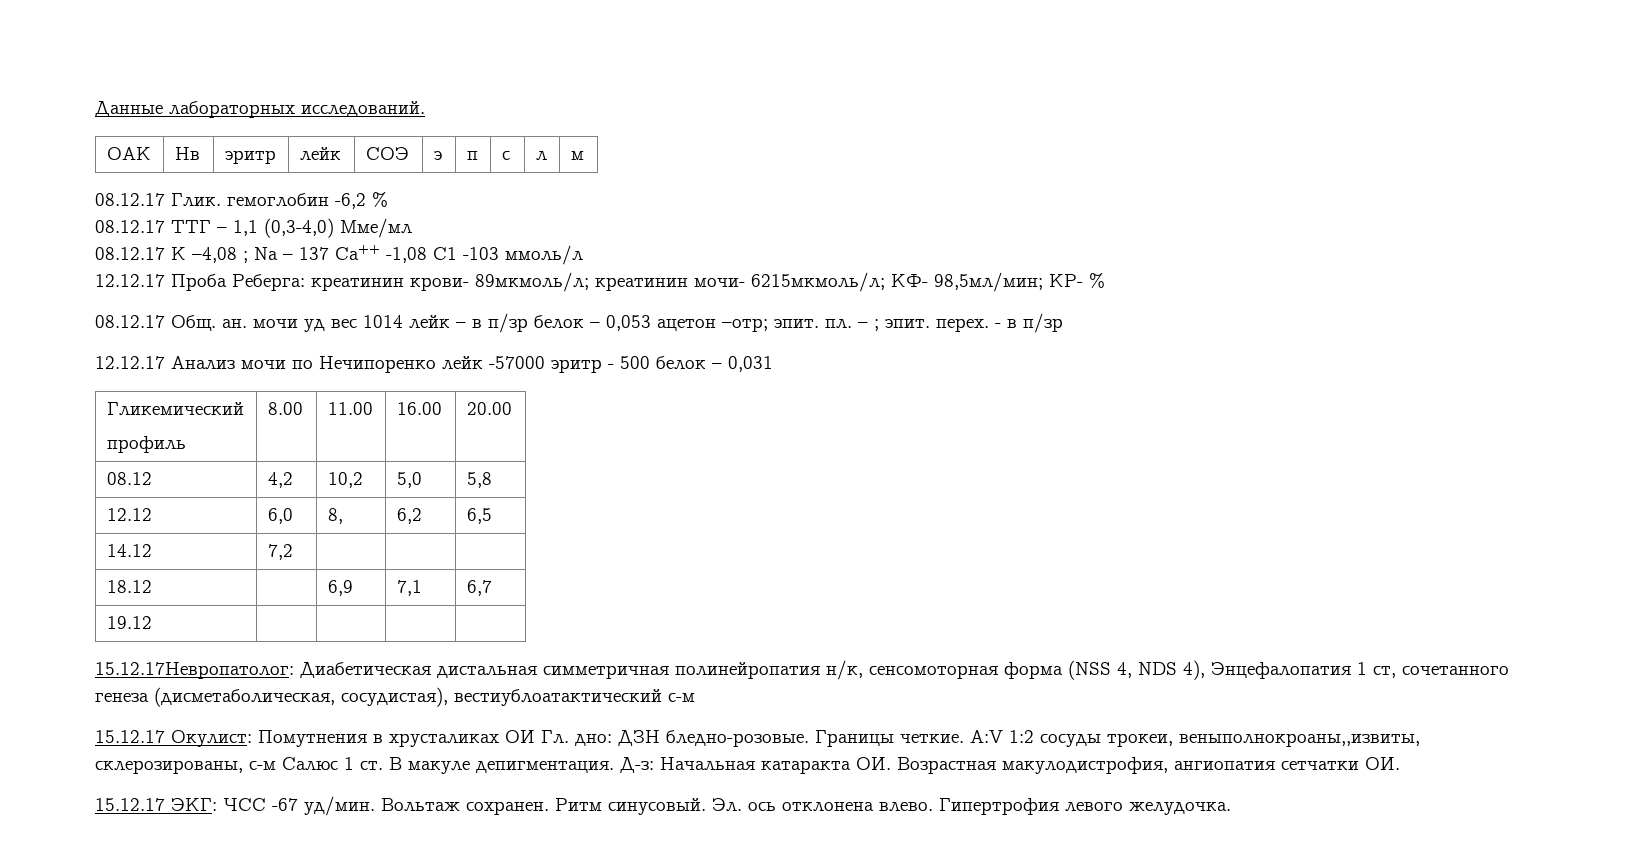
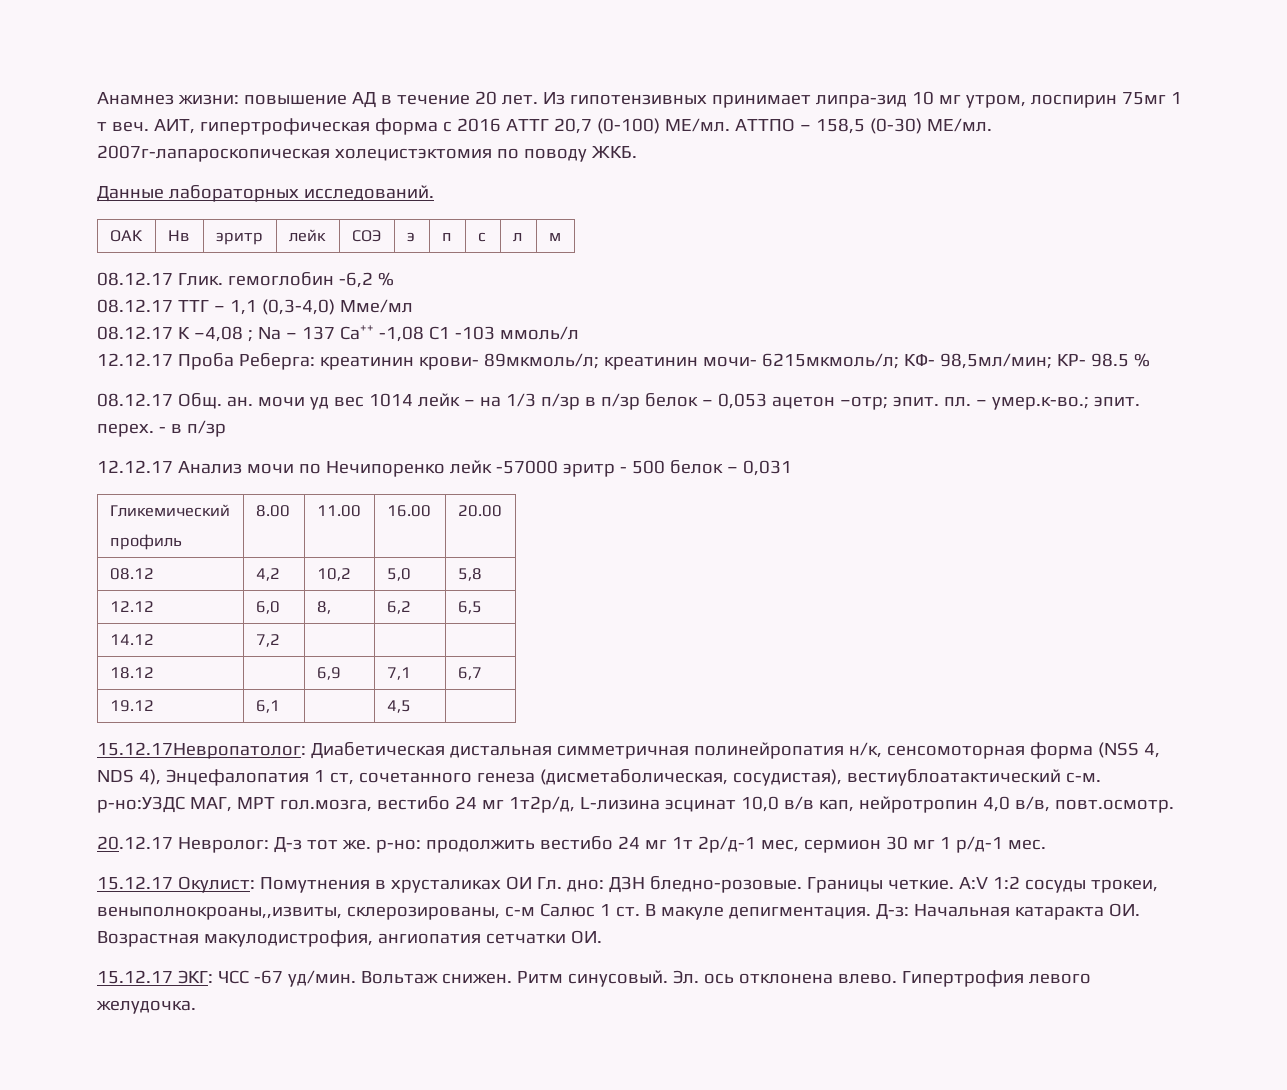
+ Анамнез жизни: повышение АД в течение 20 лет. Из гипотензивных принимает липра-зид 10 мг утром, лоспирин 75мг 1 т веч. АИТ, гипертрофическая форма с 2016 АТТГ 20,7 (0-100) МЕ/мл. АТТПО – 158,5 (0-30) МЕ/мл. 2007г-лапароскопическая холецистэктомия по поводу ЖКБ.
- 12.12.17 Проба Реберга: креатинин крови- 89мкмоль/л; креатинин мочи- 6215мкмоль/л; КФ- 98,5мл/мин; КР- %
+ 12.12.17 Проба Реберга: креатинин крови- 89мкмоль/л; креатинин мочи- 6215мкмоль/л; КФ- 98,5мл/мин; КР- 98.5 %
- 08.12.17 Общ. ан. мочи уд вес 1014 лейк – в п/зр белок – 0,053 ацетон –отр; эпит. пл.
+ 08.12.17 Общ. ан. мочи уд вес 1014 лейк – на 1/3 п/зр в п/зр белок – 0,053 ацетон –отр; эпит. пл.
- – ; эпит. перех.
+ – умер.к-во.; эпит. перех.
- 19.12 | | | |
+ 19.12 | 6,1 | | 4,5 |
- 15.12.17Невропатолог: Диабетическая дистальная симметричная полинейропатия н/к, сенсомоторная форма (NSS 4, NDS 4), Энцефалопатия 1 ст, сочетанного генеза (дисметаболическая, сосудистая), вестиублоатактический с-м
+ 15.12.17Невропатолог: Диабетическая дистальная симметричная полинейропатия н/к, сенсомоторная форма (NSS 4, NDS 4), Энцефалопатия 1 ст, сочетанного генеза (дисметаболическая, сосудистая), вестиублоатактический с-м. р-но:УЗДС МАГ, МРТ гол.мозга, вестибо 24 мг 1т2р/д, L-лизина эсцинат 10,0 в/в кап, нейротропин 4,0 в/в, повт.осмотр.
+ 20.12.17 Невролог: Д-з тот же. р-но: продолжить вестибо 24 мг 1т 2р/д-1 мес, сермион 30 мг 1 р/д-1 мес.
- Вольтаж сохранен.
+ Вольтаж снижен.

